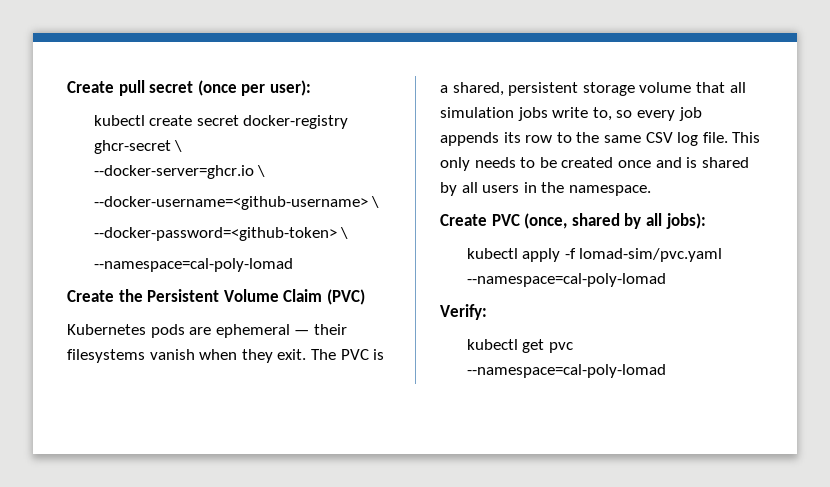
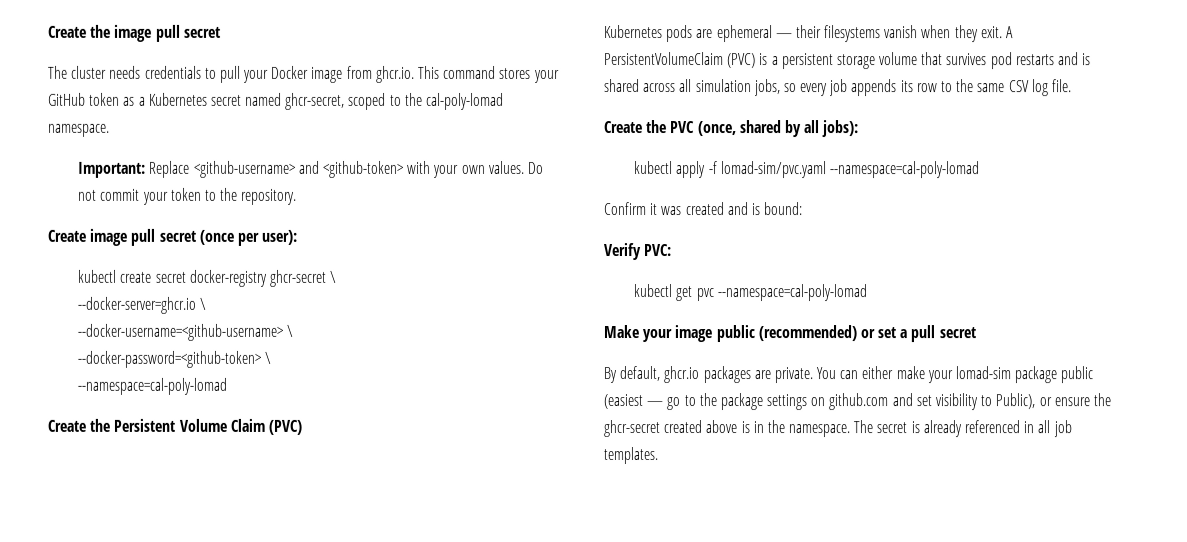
- Create pull secret (once per user):
+ Create the image pull secret
+ The cluster needs credentials to pull your Docker image from ghcr.io. This command stores your GitHub token as a Kubernetes secret named ghcr-secret, scoped to the cal-poly-lomad namespace.
+ Important: Replace <github-username> and <github-token> with your own values. Do not commit your token to the repository.
+ Create image pull secret (once per user):
- The PVC is a shared, persistent storage volume that all simulation jobs write to, so every job appends its row to the same CSV log file. This only needs to be created once and is shared by all users in the namespace.
- Create PVC (once, shared by all jobs):
+ A PersistentVolumeClaim (PVC) is a persistent storage volume that survives pod restarts and is shared across all simulation jobs, so every job appends its row to the same CSV log file.
+ Create the PVC (once, shared by all jobs):
- Verify:
+ Confirm it was created and is bound:
+ Verify PVC:
  kubectl get pvc --namespace=cal-poly-lomad
+ Make your image public (recommended) or set a pull secret
+ By default, ghcr.io packages are private. You can either make your lomad-sim package public (easiest — go to the package settings on github.com and set visibility to Public), or ensure the ghcr-secret created above is in the namespace. The secret is already referenced in all job templates.

